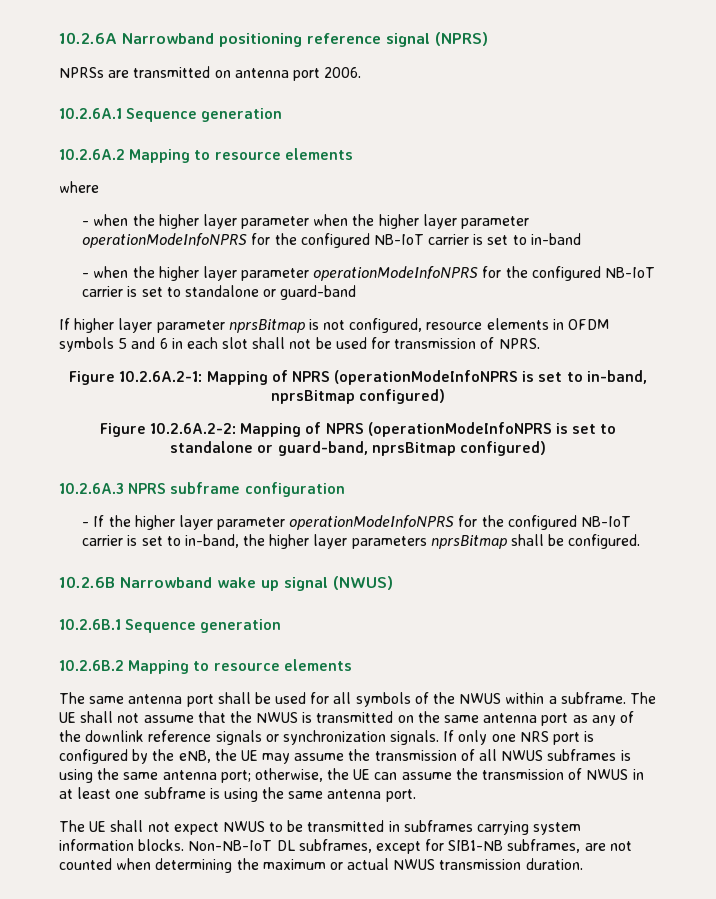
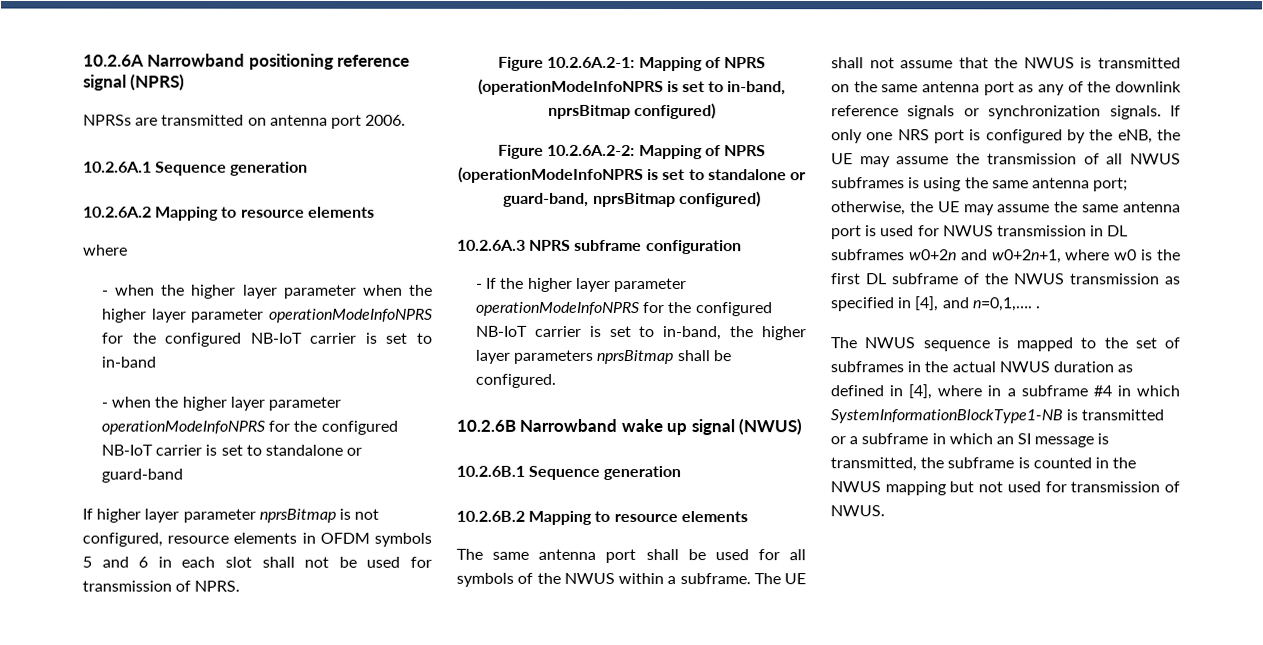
- If only one NRS port is configured by the eNB, the UE may assume the transmission of all NWUS subframes is using the same antenna port; otherwise, the UE can assume the transmission of NWUS in at least one subframe is using the same antenna port.
- The UE shall not expect NWUS to be transmitted in subframes carrying system information blocks. Non-NB-IoT DL subframes, except for SIB1-NB subframes, are not counted when determining the maximum or actual NWUS transmission duration.
+ If only one NRS port is configured by the eNB, the UE may assume the transmission of all NWUS subframes is using the same antenna port; otherwise, the UE may assume the same antenna port is used for NWUS transmission in DL subframes w0+2n and w0+2n+1, where w0 is the first DL subframe of the NWUS transmission as specified in [4], and n=0,1,…. .
+ The NWUS sequence is mapped to the set of subframes in the actual NWUS duration as defined in [4], where in a subframe #4 in which SystemInformationBlockType1-NB is transmitted or a subframe in which an SI message is transmitted, the subframe is counted in the NWUS mapping but not used for transmission of NWUS.

